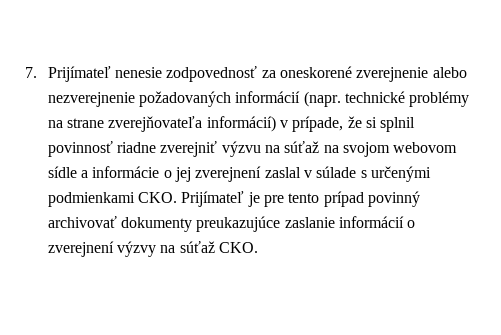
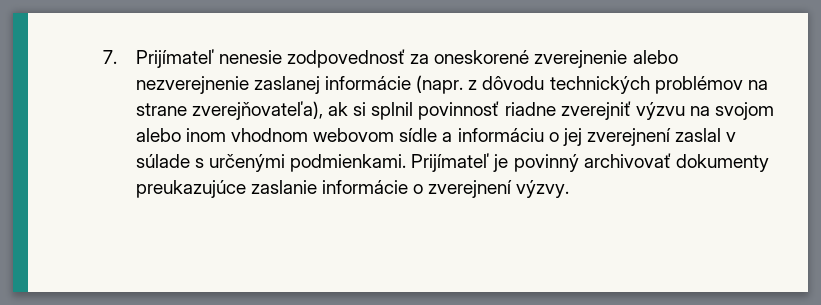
- 7. Prijímateľ nenesie zodpovednosť za oneskorené zverejnenie alebo nezverejnenie požadovaných informácií (napr. technické problémy na strane zverejňovateľa informácií) v prípade, že si splnil povinnosť riadne zverejniť výzvu na súťaž na svojom webovom sídle a informácie o jej zverejnení zaslal v súlade s určenými podmienkami CKO. Prijímateľ je pre tento prípad povinný archivovať dokumenty preukazujúce zaslanie informácií o zverejnení výzvy na súťaž CKO.
+ 7. Prijímateľ nenesie zodpovednosť za oneskorené zverejnenie alebo nezverejnenie zaslanej informácie (napr. z dôvodu technických problémov na strane zverejňovateľa), ak si splnil povinnosť riadne zverejniť výzvu na svojom alebo inom vhodnom webovom sídle a informáciu o jej zverejnení zaslal v súlade s určenými podmienkami. Prijímateľ je povinný archivovať dokumenty preukazujúce zaslanie informácie o zverejnení výzvy.

